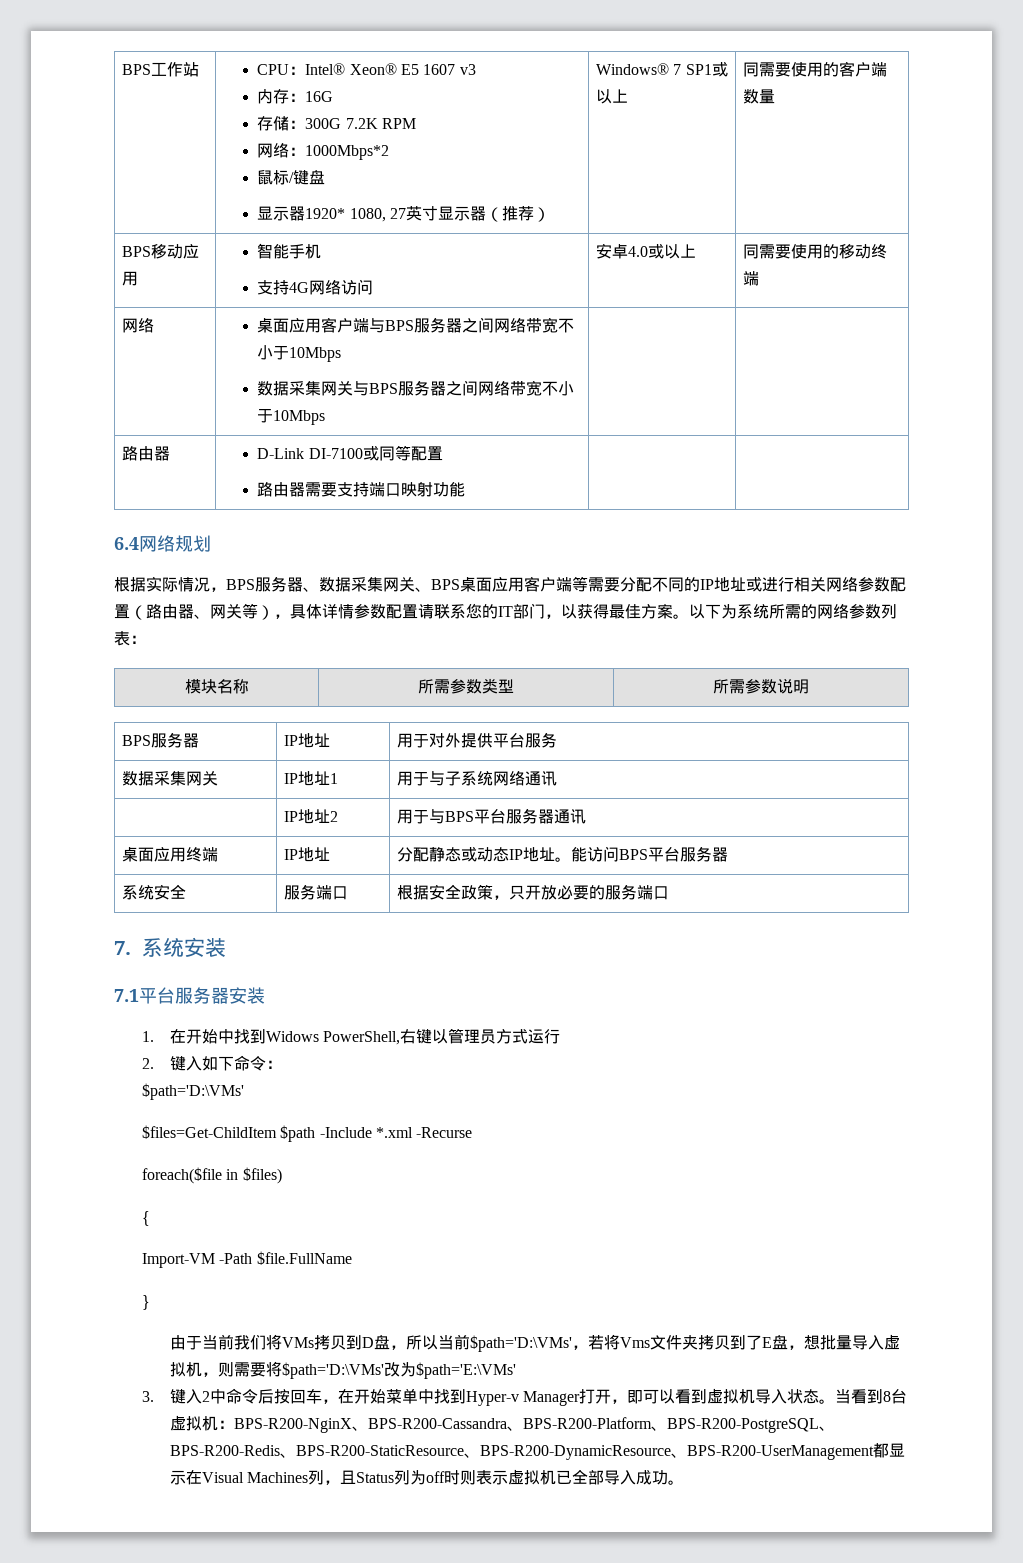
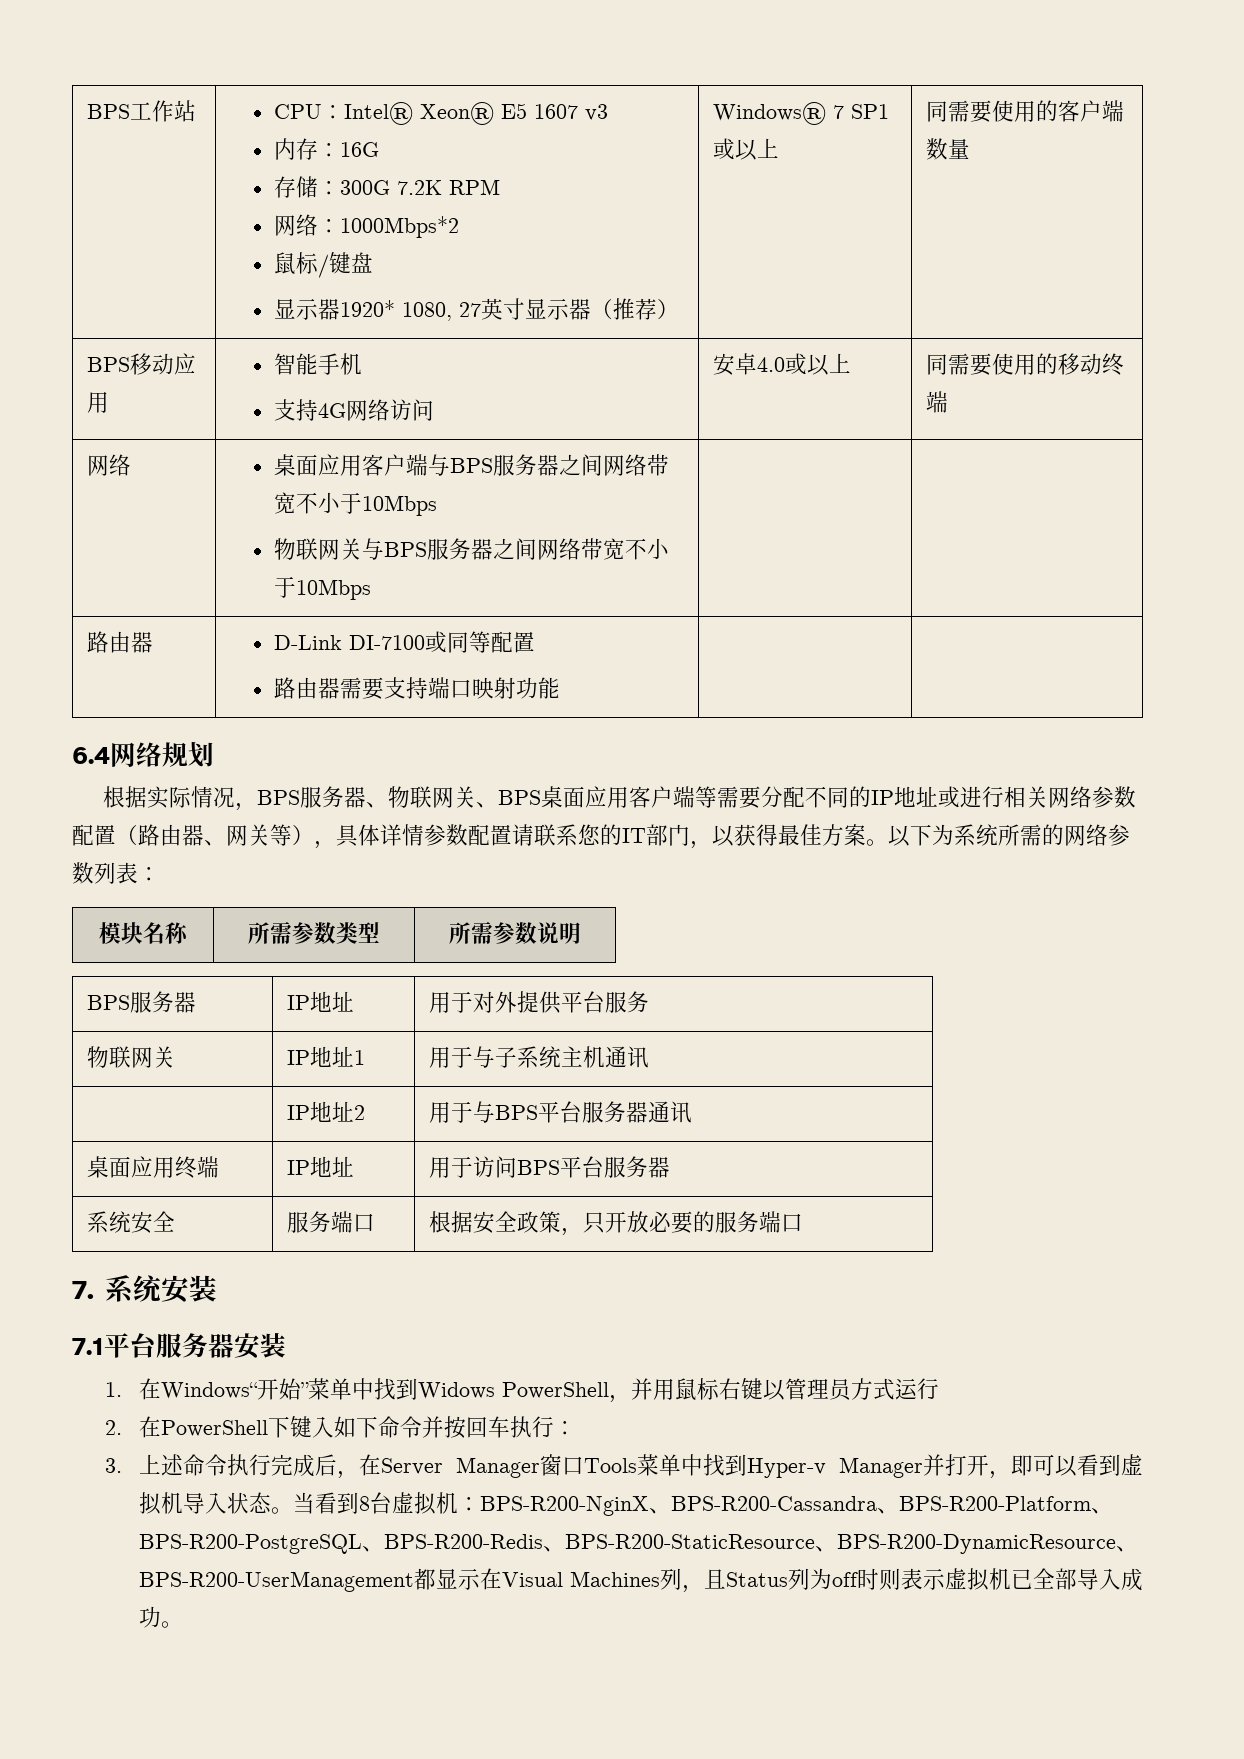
  网络 | 桌面应用客户端与BPS服务器之间网络带宽不小于10Mbps
- 数据采集网关与BPS服务器之间网络带宽不小于10Mbps | |
+ 物联网关与BPS服务器之间网络带宽不小于10Mbps | |
- 根据实际情况，BPS服务器、数据采集网关、BPS桌面应用客户端等需要分配不同的IP地址或进行相关网络参数配置（路由器、网关等），具体详情参数配置请联系您的IT部门，以获得最佳方案。
+ 根据实际情况，BPS服务器、物联网关、BPS桌面应用客户端等需要分配不同的IP地址或进行相关网络参数配置（路由器、网关等），具体详情参数配置请联系您的IT部门，以获得最佳方案。
- 数据采集网关 | IP地址1 | 用于与子系统网络通讯
+ 物联网关 | IP地址1 | 用于与子系统主机通讯
- 桌面应用终端 | IP地址 | 分配静态或动态IP地址。能访问BPS平台服务器
+ 桌面应用终端 | IP地址 | 用于访问BPS平台服务器
- 1.在开始中找到Widows PowerShell,右键以管理员方式运行
+ 1.在Windows“开始”菜单中找到Widows PowerShell，并用鼠标右键以管理员方式运行
- 2.键入如下命令：
- $path='D:\VMs'
- $files=Get-ChildItem $path -Include *.xml -Recurse
- foreach($file in $files)
- {
- Import-VM -Path $file.FullName
- }
- 由于当前我们将VMs拷贝到D盘，所以当前$path='D:\VMs'，若将Vms文件夹拷贝到了E盘，想批量导入虚拟机，则需要将$path='D:\VMs'改为$path='E:\VMs'
- 3.键入2中命令后按回车，在开始菜单中找到Hyper-v Manager打开，即可以看到虚拟机导入状态。
+ 2.在PowerShell下键入如下命令并按回车执行：
+ 3.上述命令执行完成后，在Server Manager窗口Tools菜单中找到Hyper-v Manager并打开，即可以看到虚拟机导入状态。

